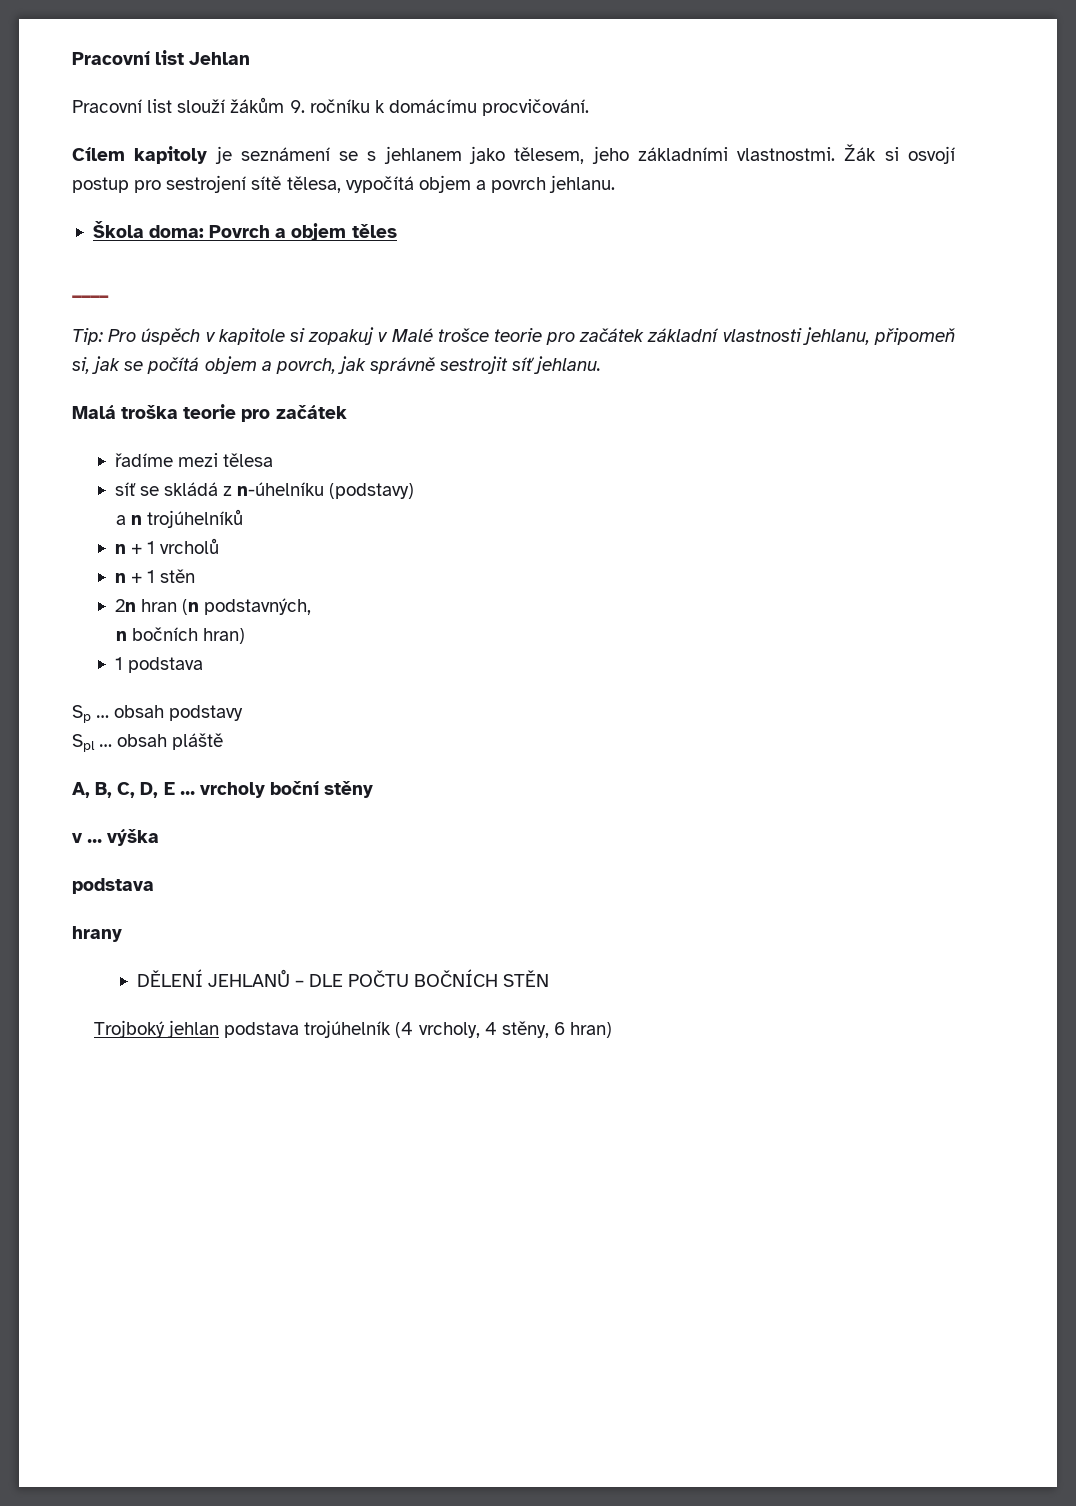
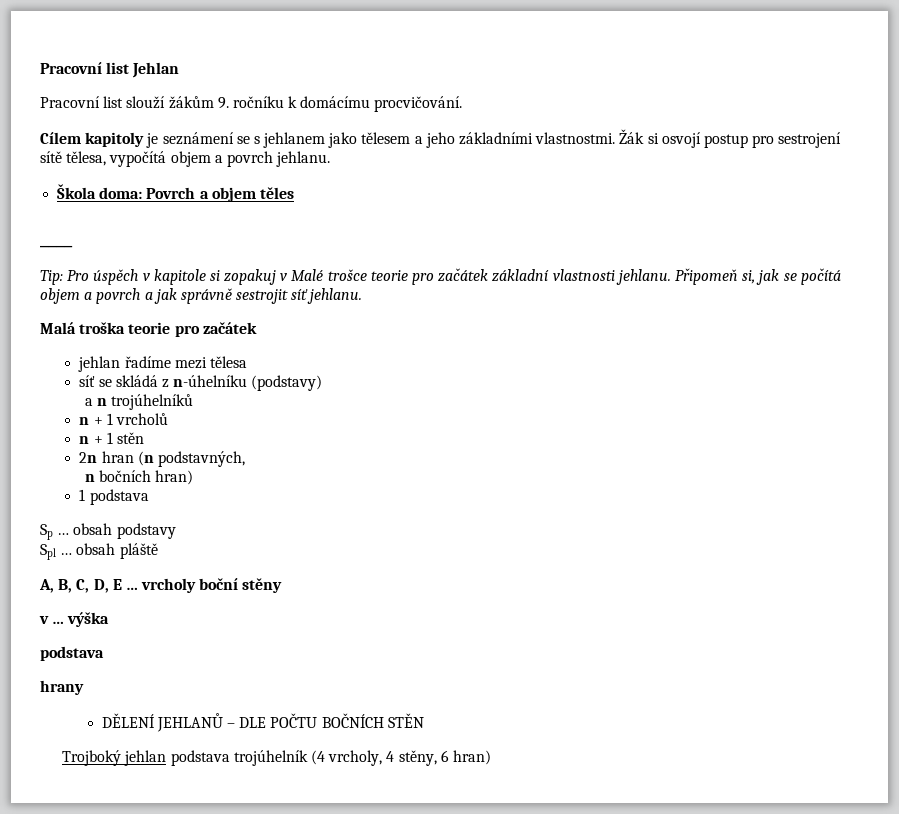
- Cílem kapitoly je seznámení se s jehlanem jako tělesem, jeho základními vlastnostmi.
+ Cílem kapitoly je seznámení se s jehlanem jako tělesem a jeho základními vlastnostmi.
- Tip: Pro úspěch v kapitole si zopakuj v Malé trošce teorie pro začátek základní vlastnosti jehlanu, připomeň si, jak se počítá objem a povrch, jak správně sestrojit síť jehlanu.
+ Tip: Pro úspěch v kapitole si zopakuj v Malé trošce teorie pro začátek základní vlastnosti jehlanu. Připomeň si, jak se počítá objem a povrch a jak správně sestrojit síť jehlanu.
- řadíme mezi tělesa
+ jehlan řadíme mezi tělesa

